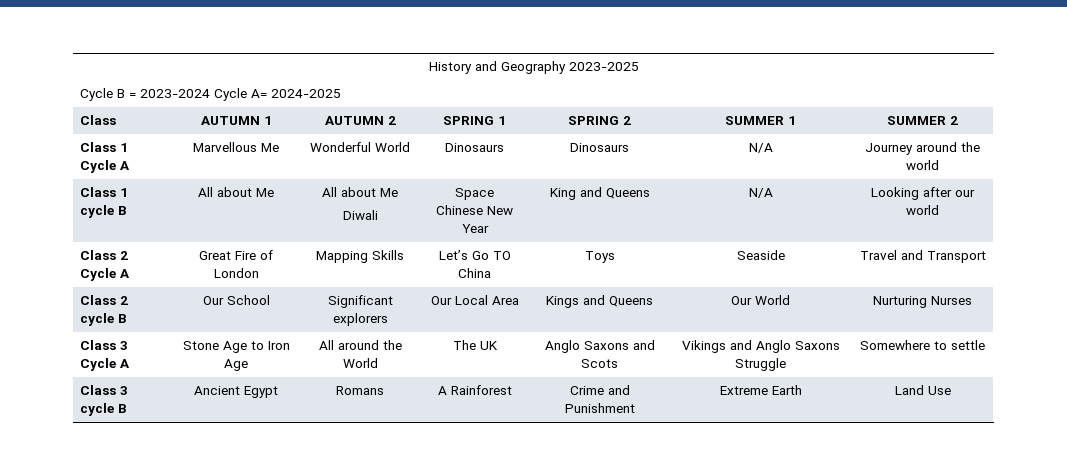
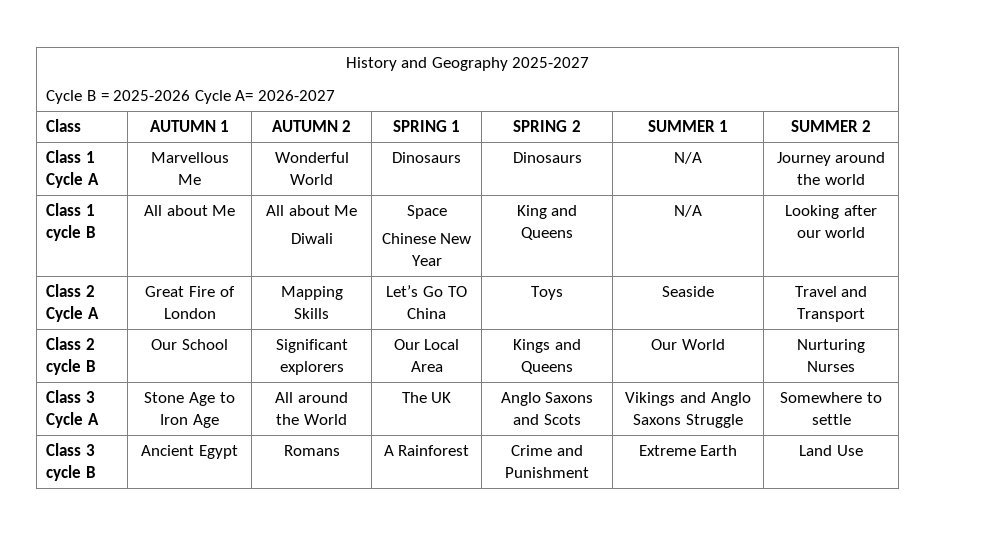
- History and Geography 2023-2025
- Cycle B = 2023-2024 Cycle A= 2024-2025
+ History and Geography 2025-2027
+ Cycle B = 2025-2026 Cycle A= 2026-2027

